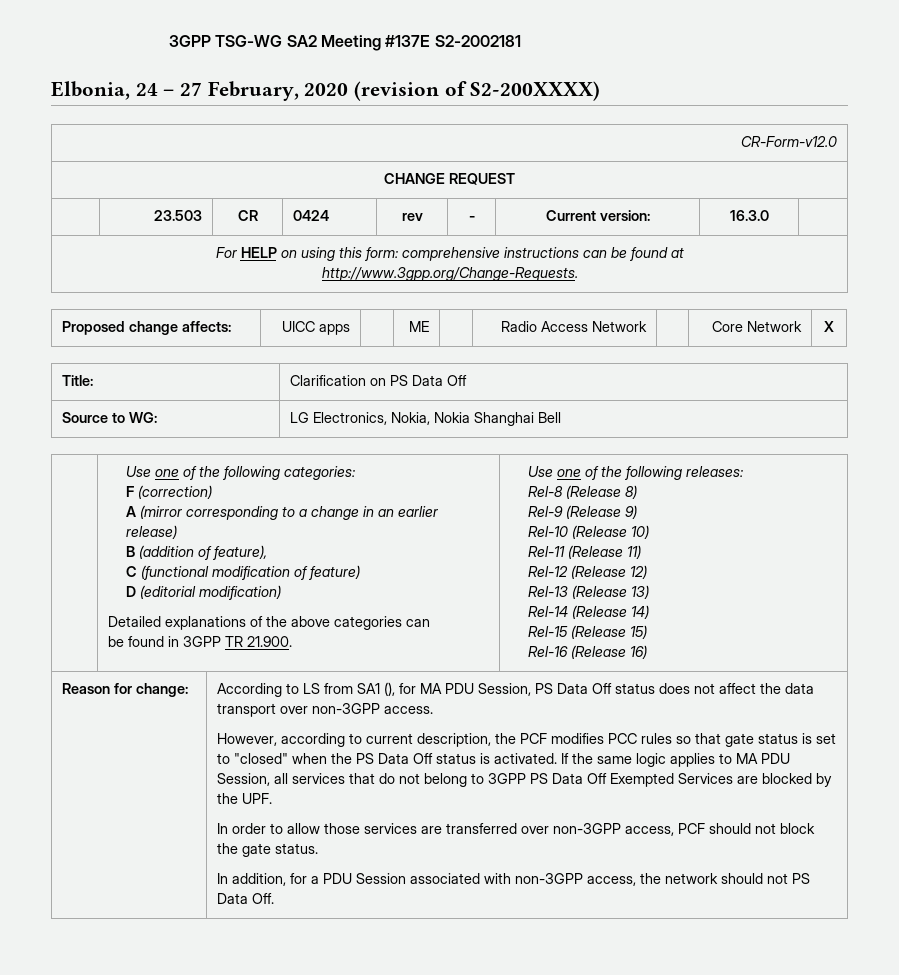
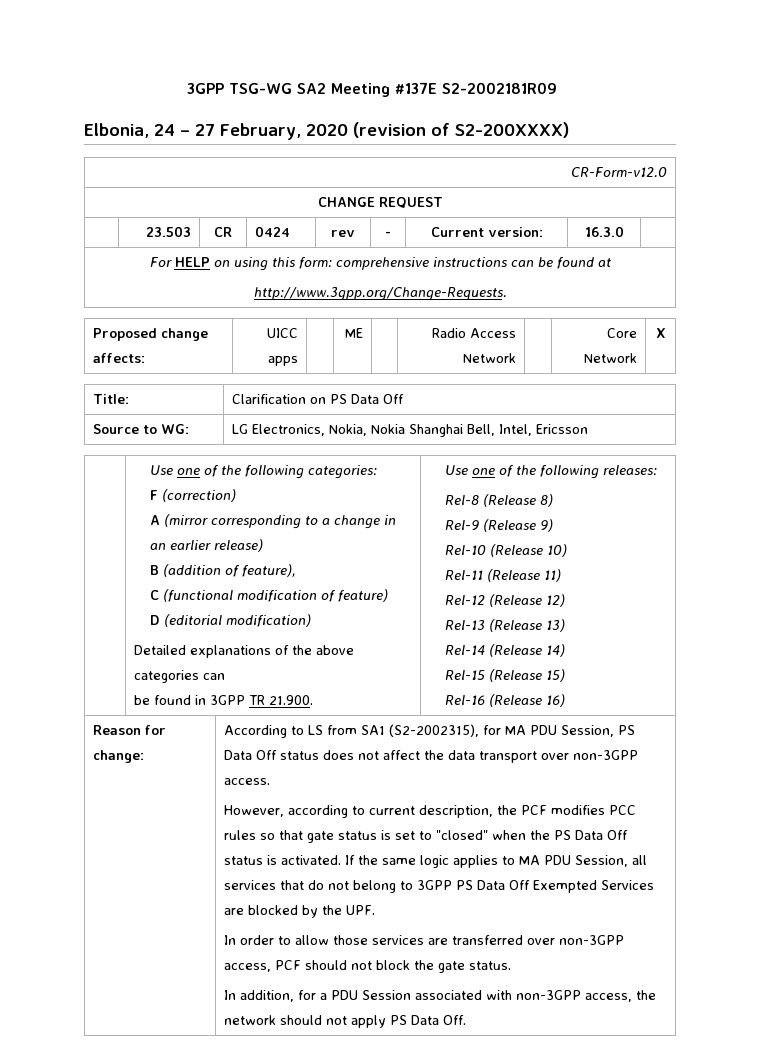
- 3GPP TSG-WG SA2 Meeting #137E S2-2002181
+ 3GPP TSG-WG SA2 Meeting #137E S2-2002181R09
- Source to WG: | LG Electronics, Nokia, Nokia Shanghai Bell
+ Source to WG: | LG Electronics, Nokia, Nokia Shanghai Bell, Intel, Ericsson
- According to LS from SA1 (), for MA PDU Session, PS Data Off status does not affect the data transport over non-3GPP access.
+ According to LS from SA1 (S2-2002315), for MA PDU Session, PS Data Off status does not affect the data transport over non-3GPP access.
- In addition, for a PDU Session associated with non-3GPP access, the network should not PS Data Off.
+ In addition, for a PDU Session associated with non-3GPP access, the network should not apply PS Data Off.

